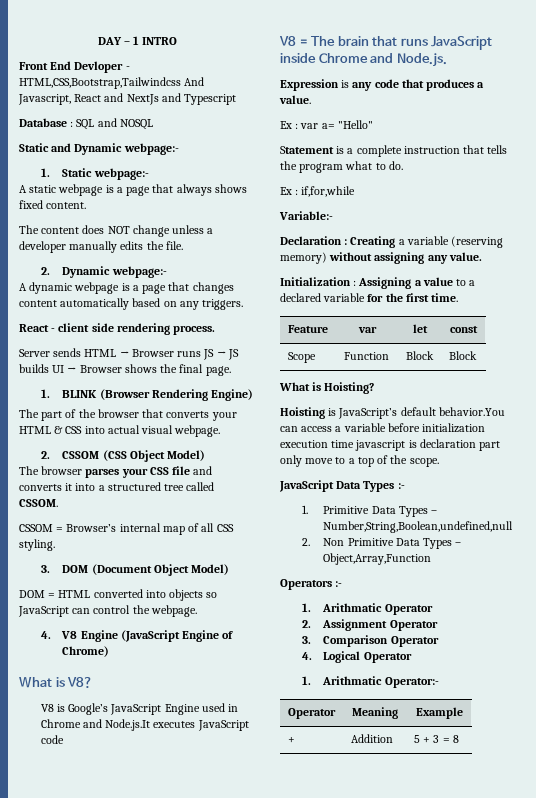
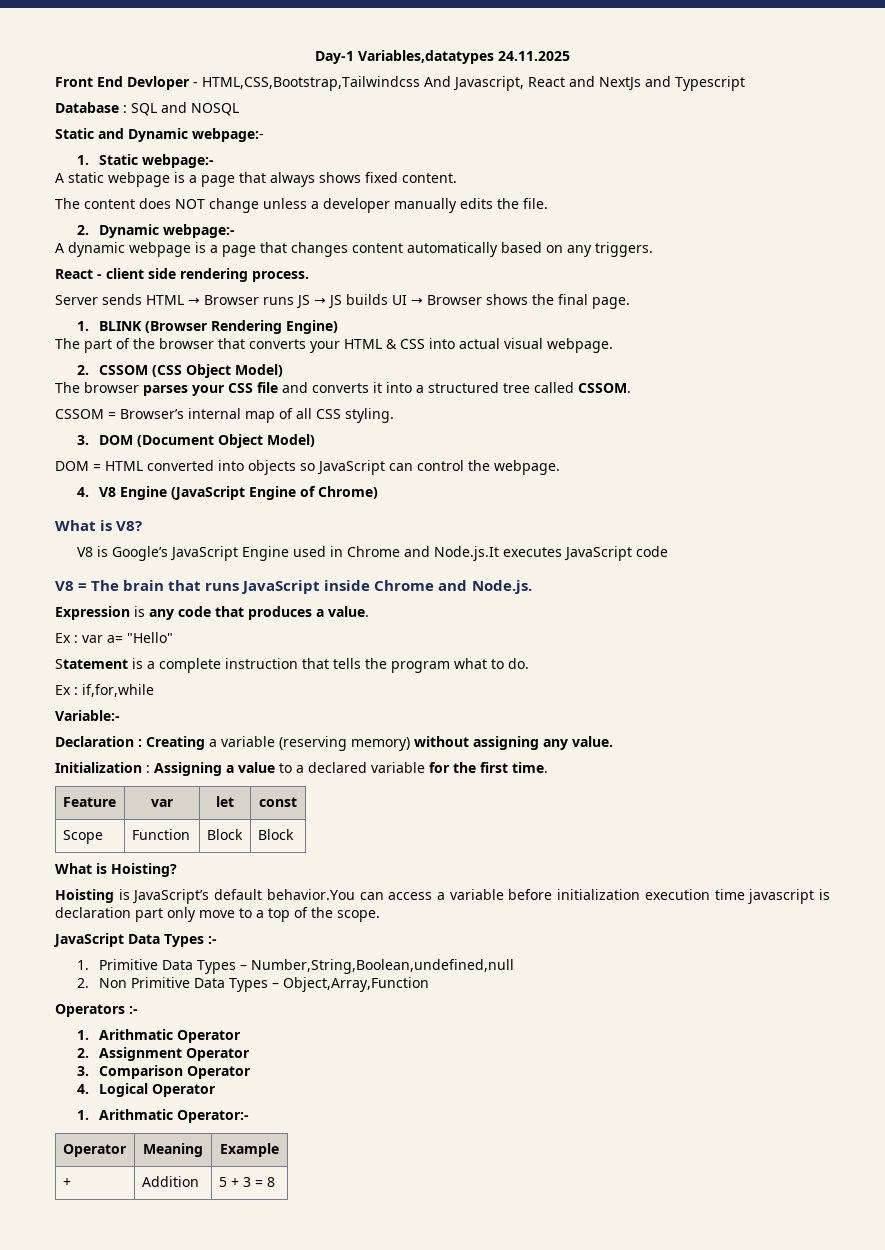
- DAY – 1 INTRO
+ Day-1 Variables,datatypes 24.11.2025

